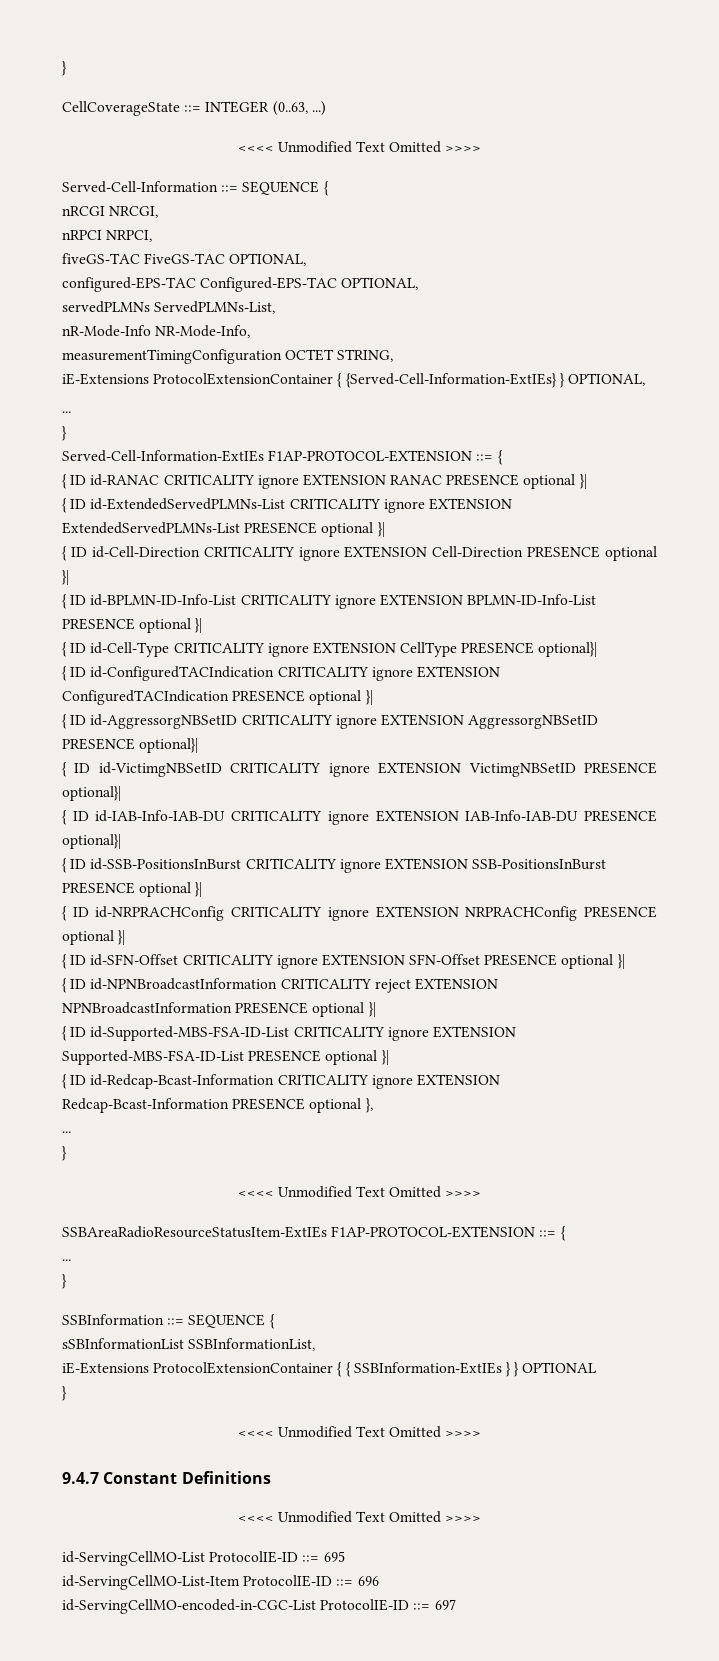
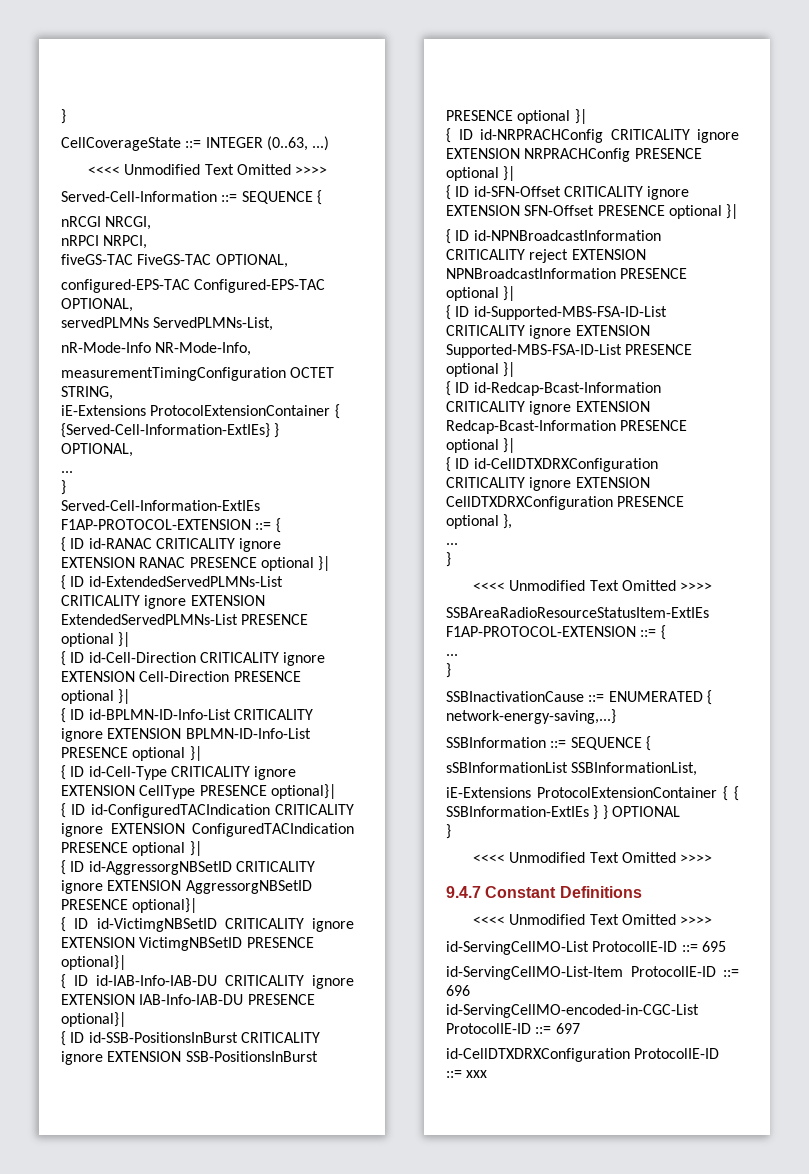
- { ID id-Redcap-Bcast-Information CRITICALITY ignore EXTENSION Redcap-Bcast-Information PRESENCE optional },
+ { ID id-Redcap-Bcast-Information CRITICALITY ignore EXTENSION Redcap-Bcast-Information PRESENCE optional }|
+ { ID id-CellDTXDRXConfiguration CRITICALITY ignore EXTENSION CellDTXDRXConfiguration PRESENCE optional },
+ SSBInactivationCause ::= ENUMERATED { network-energy-saving,...}
+ id-CellDTXDRXConfiguration ProtocolIE-ID ::= xxx

